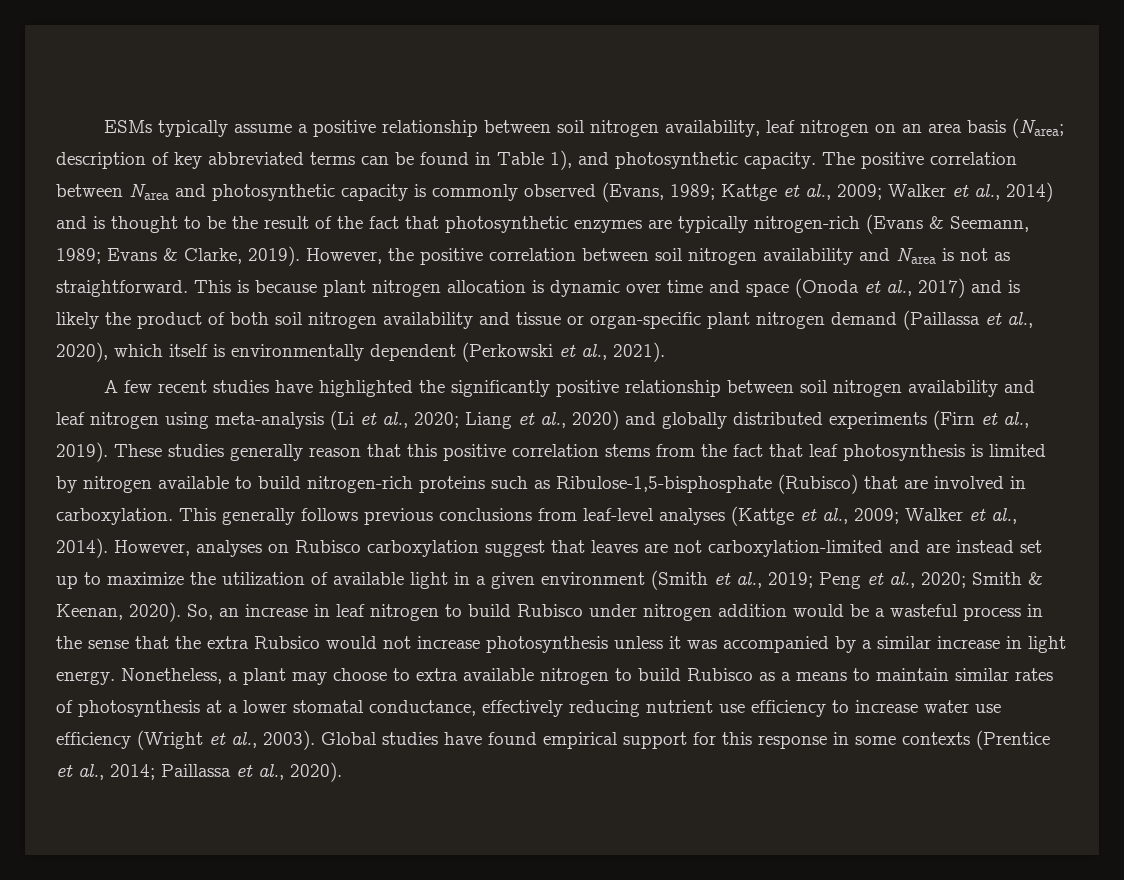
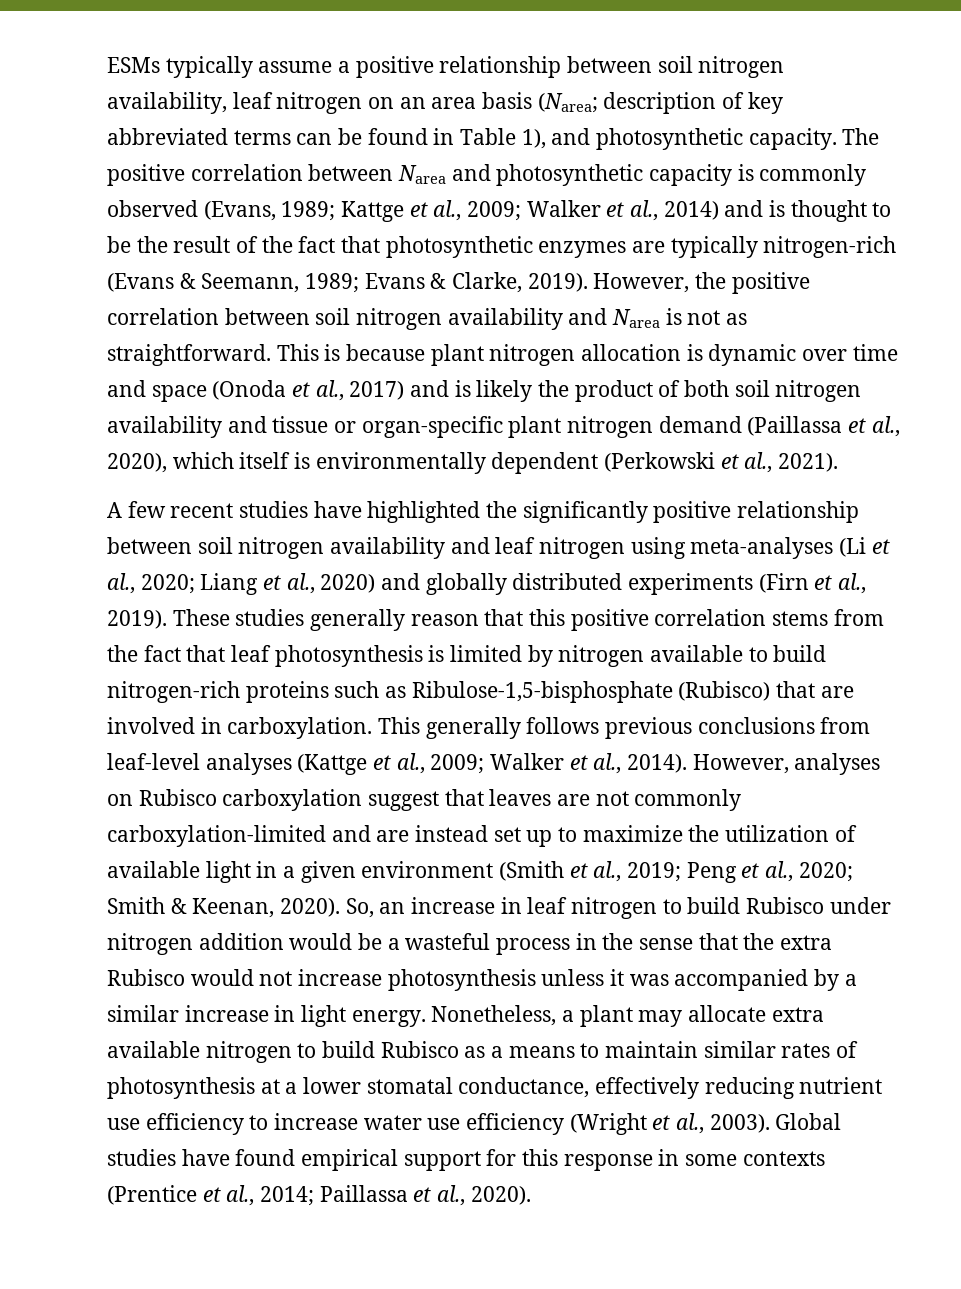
- A few recent studies have highlighted the significantly positive relationship between soil nitrogen availability and leaf nitrogen using meta-analysis (Li et al., 2020; Liang et al., 2020) and globally distributed experiments (Firn et al., 2019).
+ A few recent studies have highlighted the significantly positive relationship between soil nitrogen availability and leaf nitrogen using meta-analyses (Li et al., 2020; Liang et al., 2020) and globally distributed experiments (Firn et al., 2019).
- However, analyses on Rubisco carboxylation suggest that leaves are not carboxylation-limited and are instead set up to maximize the utilization of available light in a given environment (Smith et al., 2019; Peng et al., 2020; Smith & Keenan, 2020).
+ However, analyses on Rubisco carboxylation suggest that leaves are not commonly carboxylation-limited and are instead set up to maximize the utilization of available light in a given environment (Smith et al., 2019; Peng et al., 2020; Smith & Keenan, 2020).
- So, an increase in leaf nitrogen to build Rubisco under nitrogen addition would be a wasteful process in the sense that the extra Rubsico would not increase photosynthesis unless it was accompanied by a similar increase in light energy.
+ So, an increase in leaf nitrogen to build Rubisco under nitrogen addition would be a wasteful process in the sense that the extra Rubisco would not increase photosynthesis unless it was accompanied by a similar increase in light energy.
- Nonetheless, a plant may choose to extra available nitrogen to build Rubisco as a means to maintain similar rates of photosynthesis at a lower stomatal conductance, effectively reducing nutrient use efficiency to increase water use efficiency (Wright et al., 2003).
+ Nonetheless, a plant may allocate extra available nitrogen to build Rubisco as a means to maintain similar rates of photosynthesis at a lower stomatal conductance, effectively reducing nutrient use efficiency to increase water use efficiency (Wright et al., 2003).

